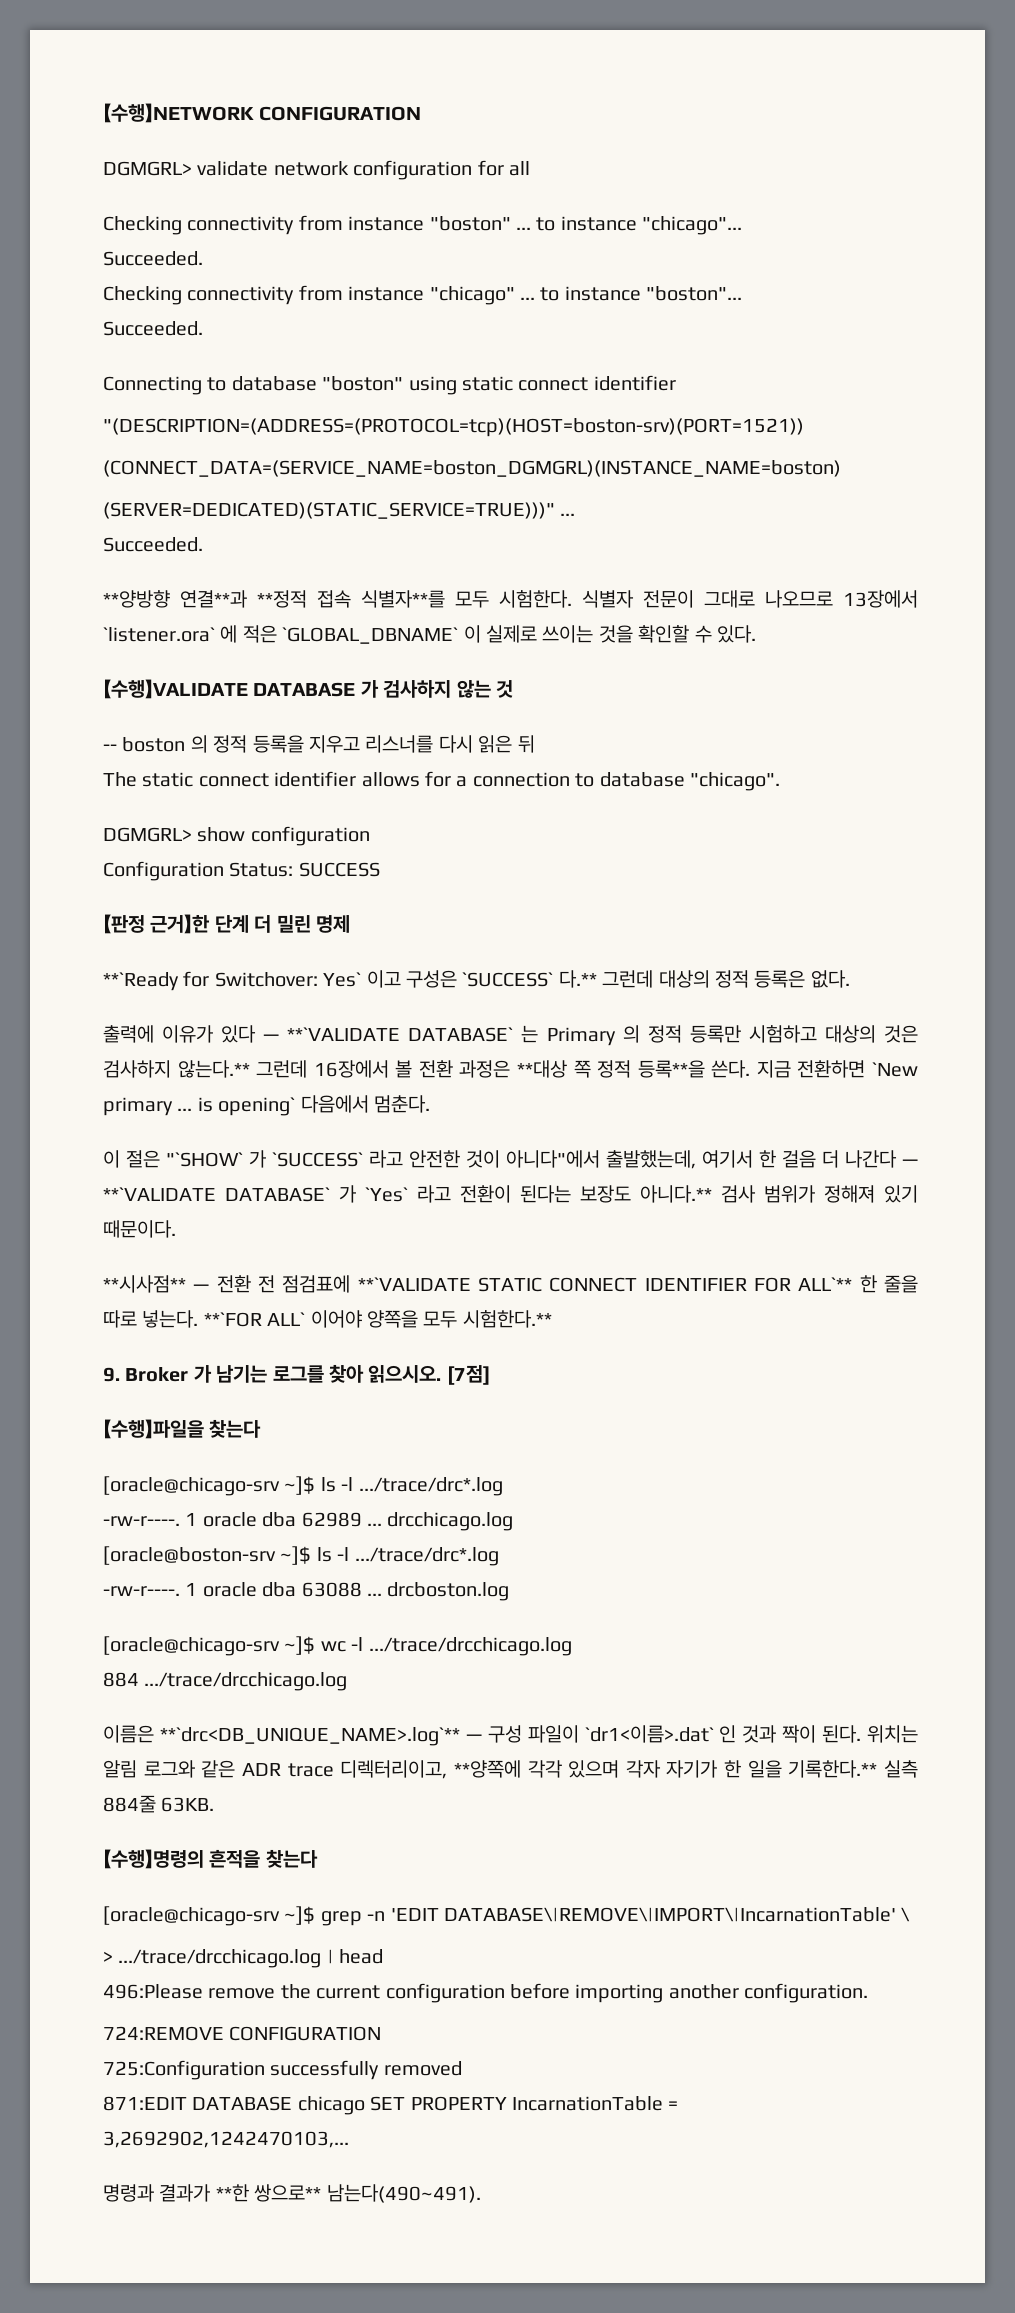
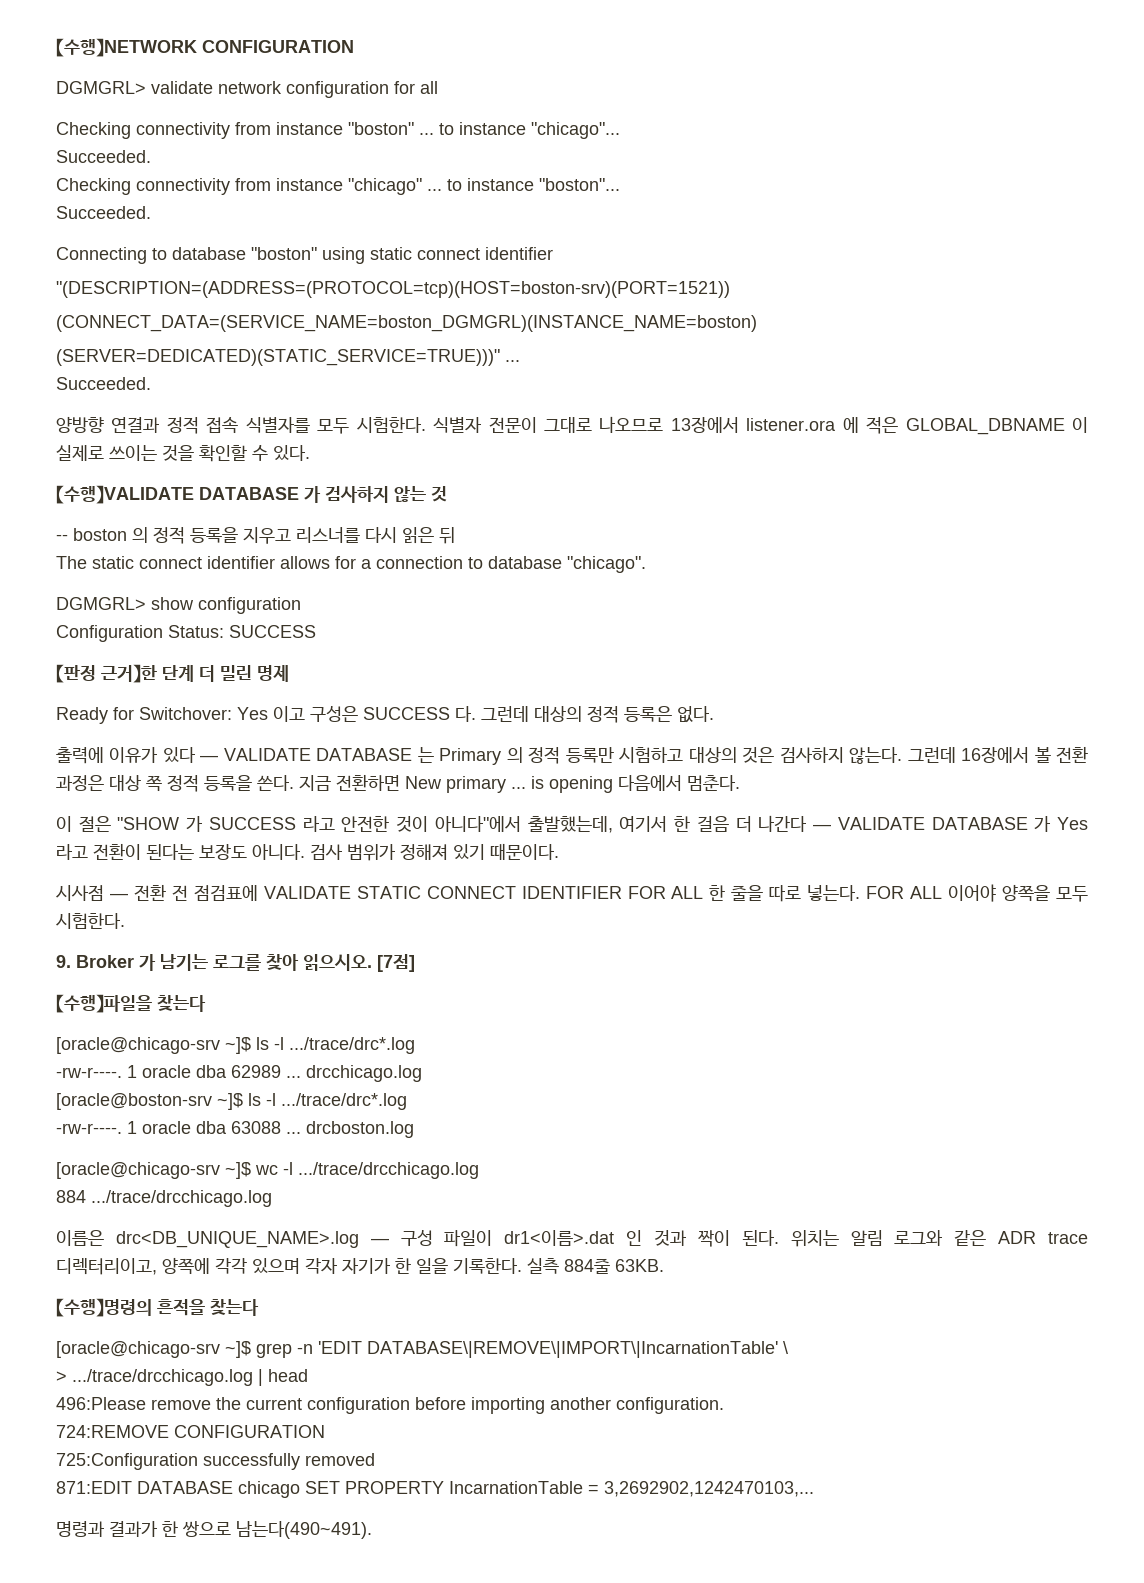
- **양방향 연결**과 **정적 접속 식별자**를 모두 시험한다.
+ 양방향 연결과 정적 접속 식별자를 모두 시험한다.
- 식별자 전문이 그대로 나오므로 13장에서 `listener.ora` 에 적은 `GLOBAL_DBNAME` 이 실제로 쓰이는 것을 확인할 수 있다.
+ 식별자 전문이 그대로 나오므로 13장에서 listener.ora 에 적은 GLOBAL_DBNAME 이 실제로 쓰이는 것을 확인할 수 있다.
- **`Ready for Switchover: Yes` 이고 구성은 `SUCCESS` 다.** 그런데 대상의 정적 등록은 없다.
+ Ready for Switchover: Yes 이고 구성은 SUCCESS 다. 그런데 대상의 정적 등록은 없다.
- 출력에 이유가 있다 — **`VALIDATE DATABASE` 는 Primary 의 정적 등록만 시험하고 대상의 것은 검사하지 않는다.** 그런데 16장에서 볼 전환 과정은 **대상 쪽 정적 등록**을 쓴다.
+ 출력에 이유가 있다 — VALIDATE DATABASE 는 Primary 의 정적 등록만 시험하고 대상의 것은 검사하지 않는다. 그런데 16장에서 볼 전환 과정은 대상 쪽 정적 등록을 쓴다.
- 지금 전환하면 `New primary ... is opening` 다음에서 멈춘다.
+ 지금 전환하면 New primary ... is opening 다음에서 멈춘다.
- 이 절은 "`SHOW` 가 `SUCCESS` 라고 안전한 것이 아니다"에서 출발했는데, 여기서 한 걸음 더 나간다 — **`VALIDATE DATABASE` 가 `Yes` 라고 전환이 된다는 보장도 아니다.** 검사 범위가 정해져 있기 때문이다.
+ 이 절은 "SHOW 가 SUCCESS 라고 안전한 것이 아니다"에서 출발했는데, 여기서 한 걸음 더 나간다 — VALIDATE DATABASE 가 Yes 라고 전환이 된다는 보장도 아니다. 검사 범위가 정해져 있기 때문이다.
- **시사점** — 전환 전 점검표에 **`VALIDATE STATIC CONNECT IDENTIFIER FOR ALL`** 한 줄을 따로 넣는다.
+ 시사점 — 전환 전 점검표에 VALIDATE STATIC CONNECT IDENTIFIER FOR ALL 한 줄을 따로 넣는다.
- **`FOR ALL` 이어야 양쪽을 모두 시험한다.**
+ FOR ALL 이어야 양쪽을 모두 시험한다.
- 이름은 **`drc<DB_UNIQUE_NAME>.log`** — 구성 파일이 `dr1<이름>.dat` 인 것과 짝이 된다.
+ 이름은 drc<DB_UNIQUE_NAME>.log — 구성 파일이 dr1<이름>.dat 인 것과 짝이 된다.
- 위치는 알림 로그와 같은 ADR trace 디렉터리이고, **양쪽에 각각 있으며 각자 자기가 한 일을 기록한다.** 실측 884줄 63KB.
+ 위치는 알림 로그와 같은 ADR trace 디렉터리이고, 양쪽에 각각 있으며 각자 자기가 한 일을 기록한다. 실측 884줄 63KB.
- 명령과 결과가 **한 쌍으로** 남는다(490~491).
+ 명령과 결과가 한 쌍으로 남는다(490~491).

